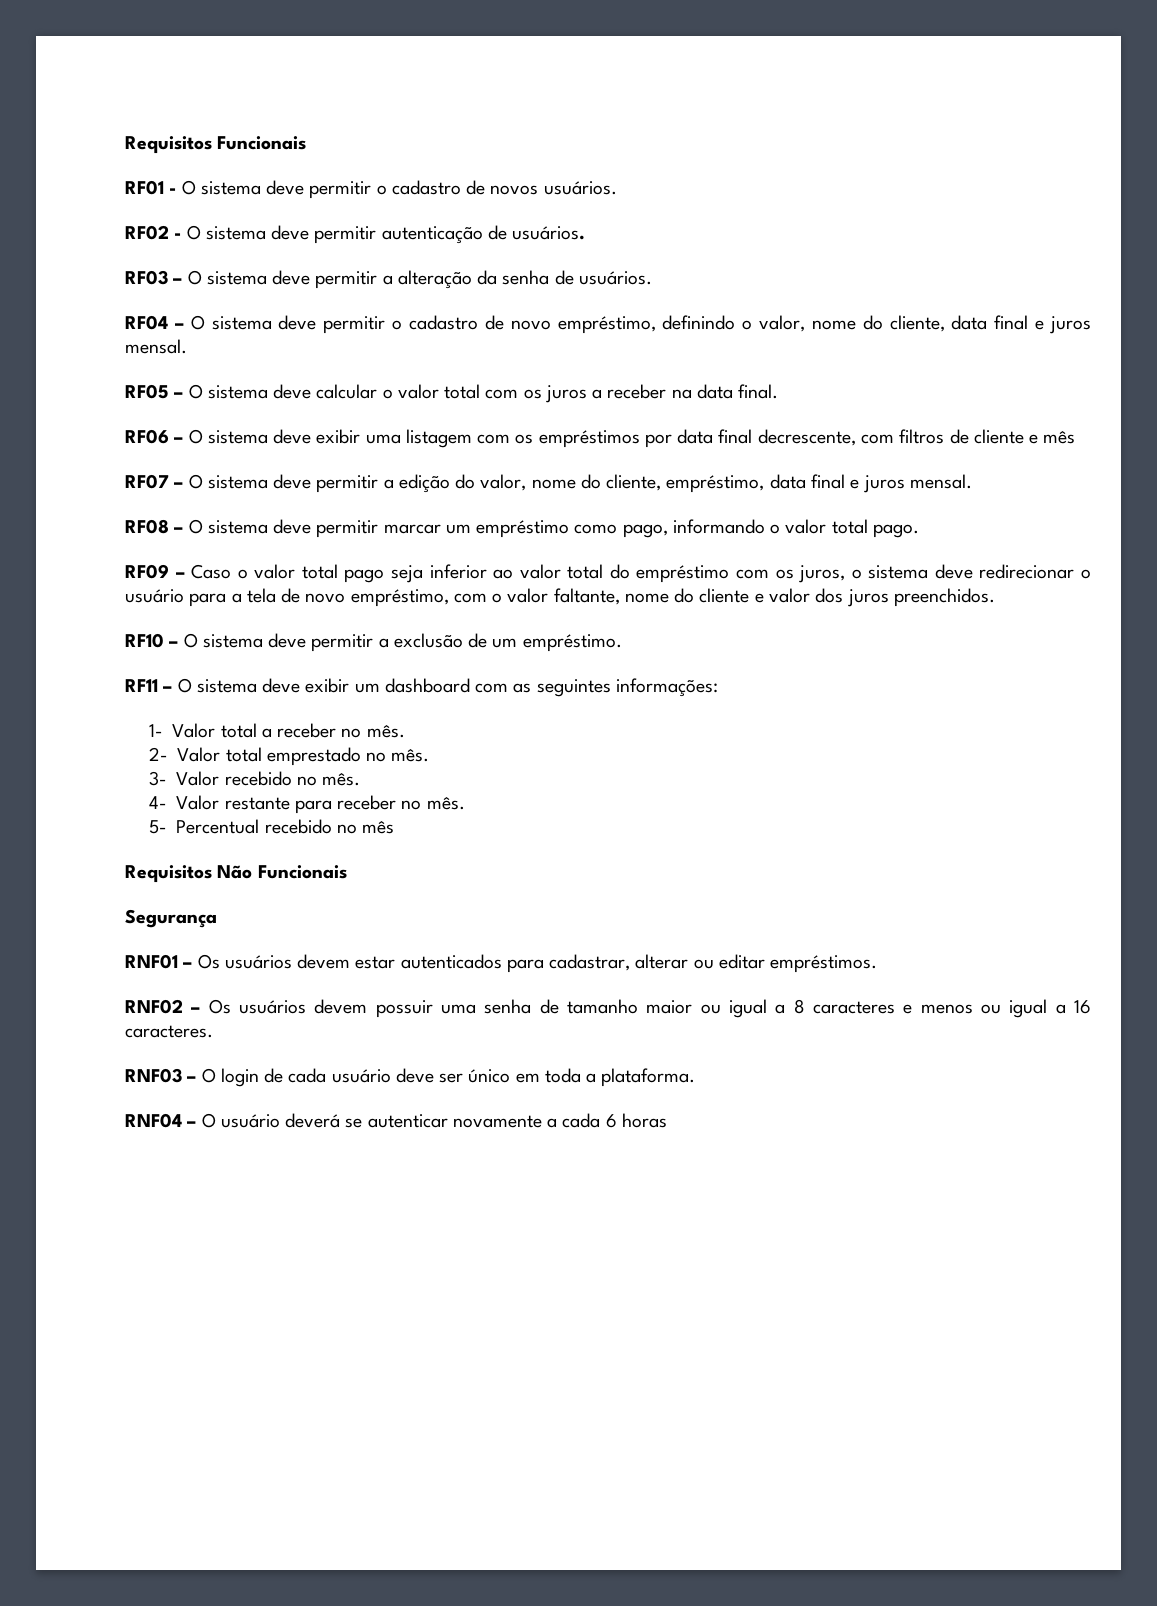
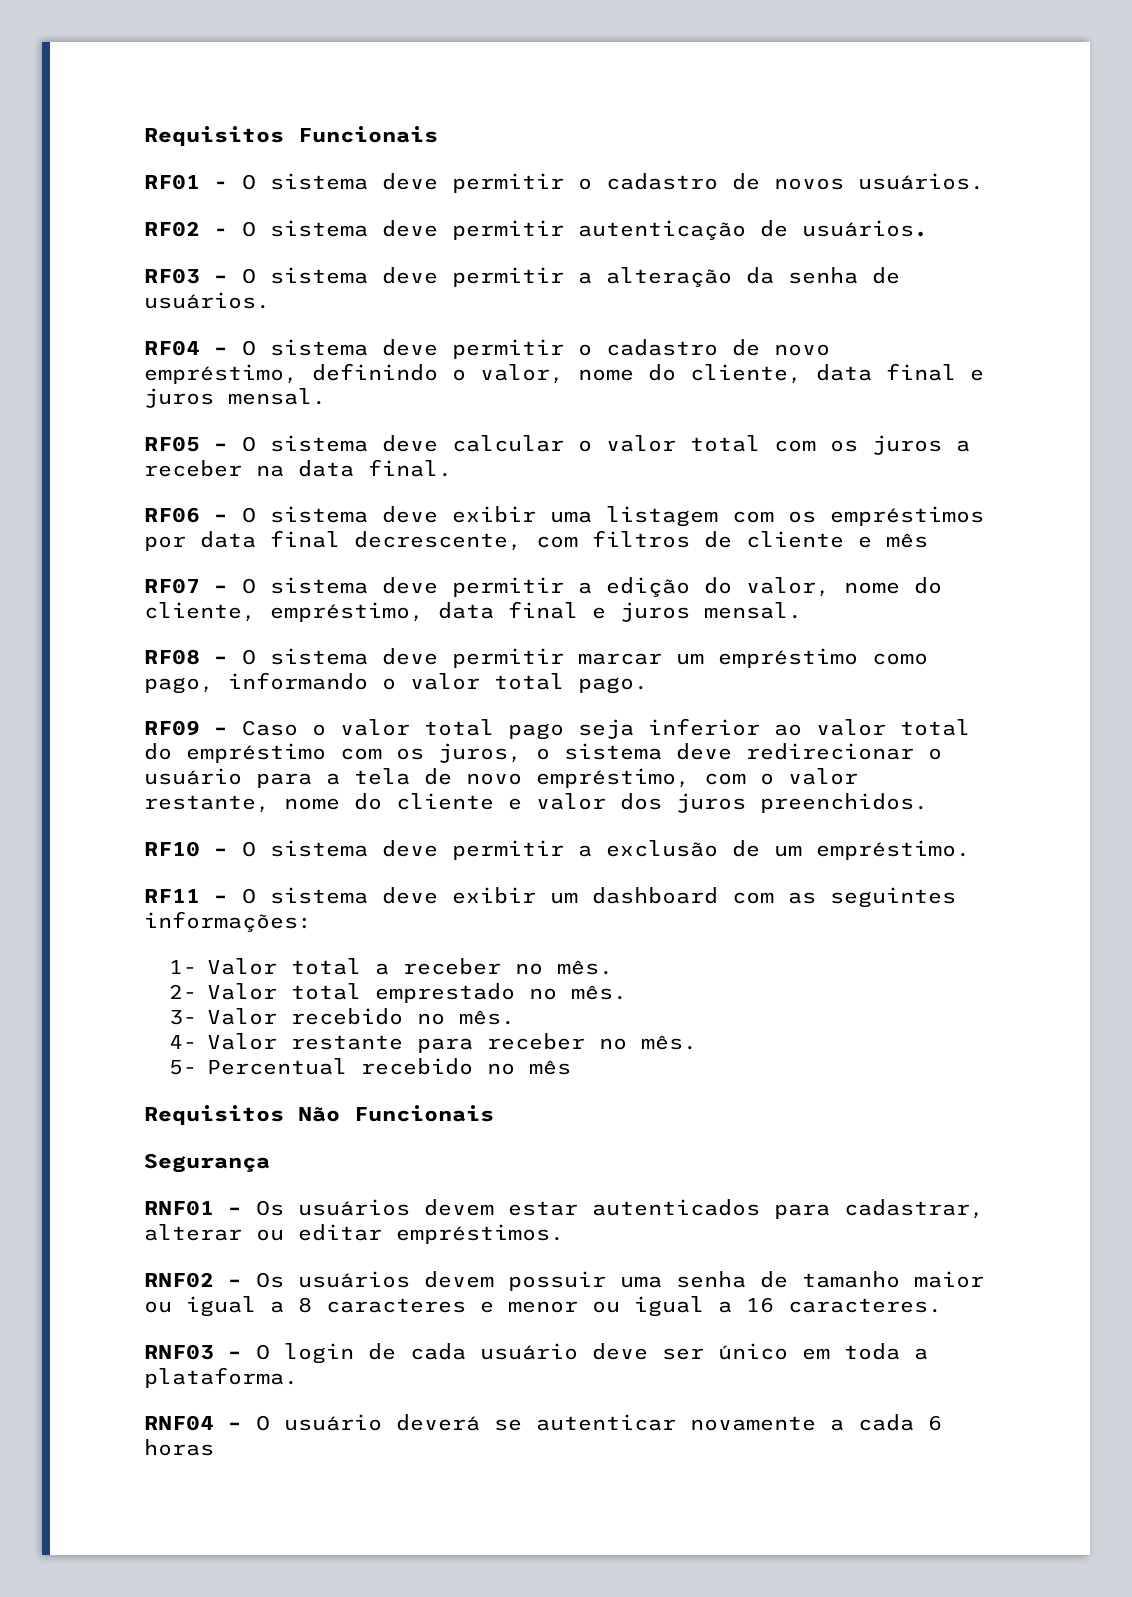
- RF09 – Caso o valor total pago seja inferior ao valor total do empréstimo com os juros, o sistema deve redirecionar o usuário para a tela de novo empréstimo, com o valor faltante, nome do cliente e valor dos juros preenchidos.
+ RF09 – Caso o valor total pago seja inferior ao valor total do empréstimo com os juros, o sistema deve redirecionar o usuário para a tela de novo empréstimo, com o valor restante, nome do cliente e valor dos juros preenchidos.
- RNF02 – Os usuários devem possuir uma senha de tamanho maior ou igual a 8 caracteres e menos ou igual a 16 caracteres.
+ RNF02 – Os usuários devem possuir uma senha de tamanho maior ou igual a 8 caracteres e menor ou igual a 16 caracteres.

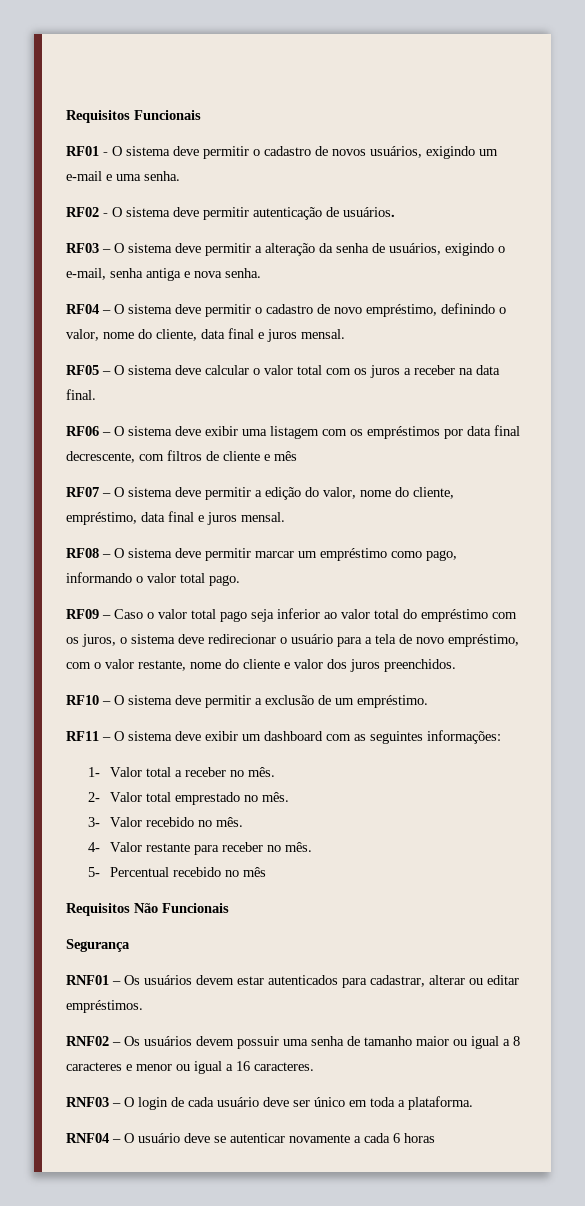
- RF01 - O sistema deve permitir o cadastro de novos usuários.
+ RF01 - O sistema deve permitir o cadastro de novos usuários, exigindo um e-mail e uma senha.
- RF03 – O sistema deve permitir a alteração da senha de usuários.
+ RF03 – O sistema deve permitir a alteração da senha de usuários, exigindo o e-mail, senha antiga e nova senha.
- RNF04 – O usuário deverá se autenticar novamente a cada 6 horas
+ RNF04 – O usuário deve se autenticar novamente a cada 6 horas

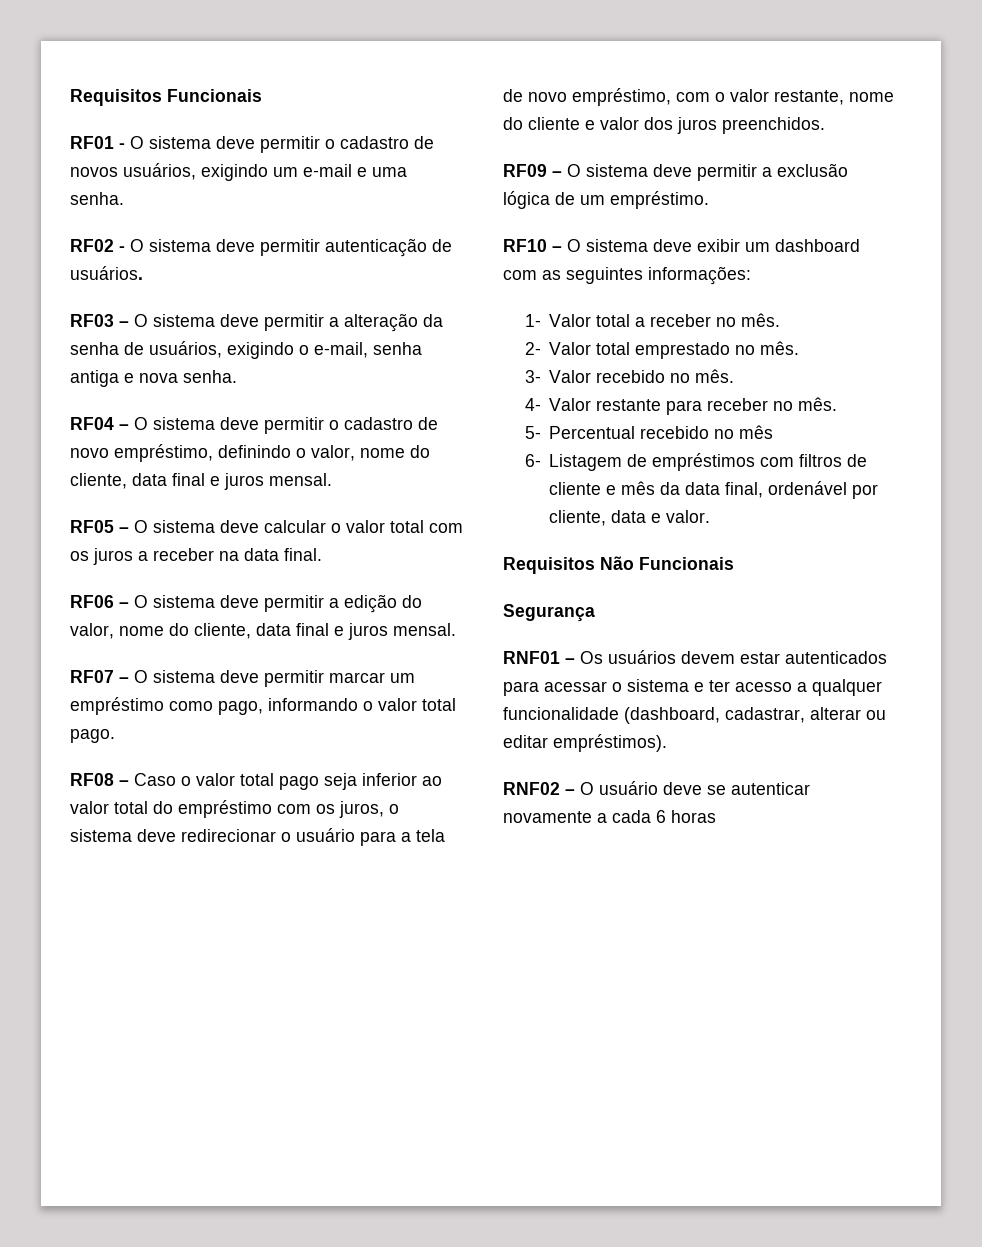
- RF06 – O sistema deve exibir uma listagem com os empréstimos por data final decrescente, com filtros de cliente e mês
- RF07 – O sistema deve permitir a edição do valor, nome do cliente, empréstimo, data final e juros mensal.
- RF08 – O sistema deve permitir marcar um empréstimo como pago, informando o valor total pago.
+ RF06 – O sistema deve permitir a edição do valor, nome do cliente, data final e juros mensal.
+ RF07 – O sistema deve permitir marcar um empréstimo como pago, informando o valor total pago.
- RF09 – Caso o valor total pago seja inferior ao valor total do empréstimo com os juros, o sistema deve redirecionar o usuário para a tela de novo empréstimo, com o valor restante, nome do cliente e valor dos juros preenchidos.
+ RF08 – Caso o valor total pago seja inferior ao valor total do empréstimo com os juros, o sistema deve redirecionar o usuário para a tela de novo empréstimo, com o valor restante, nome do cliente e valor dos juros preenchidos.
- RF10 – O sistema deve permitir a exclusão de um empréstimo.
+ RF09 – O sistema deve permitir a exclusão lógica de um empréstimo.
- RF11 – O sistema deve exibir um dashboard com as seguintes informações:
+ RF10 – O sistema deve exibir um dashboard com as seguintes informações:
+ 6- Listagem de empréstimos com filtros de cliente e mês da data final, ordenável por cliente, data e valor.
- RNF01 – Os usuários devem estar autenticados para cadastrar, alterar ou editar empréstimos.
+ RNF01 – Os usuários devem estar autenticados para acessar o sistema e ter acesso a qualquer funcionalidade (dashboard, cadastrar, alterar ou editar empréstimos).
- RNF02 – Os usuários devem possuir uma senha de tamanho maior ou igual a 8 caracteres e menor ou igual a 16 caracteres.
- RNF03 – O login de cada usuário deve ser único em toda a plataforma.
- RNF04 – O usuário deve se autenticar novamente a cada 6 horas
+ RNF02 – O usuário deve se autenticar novamente a cada 6 horas

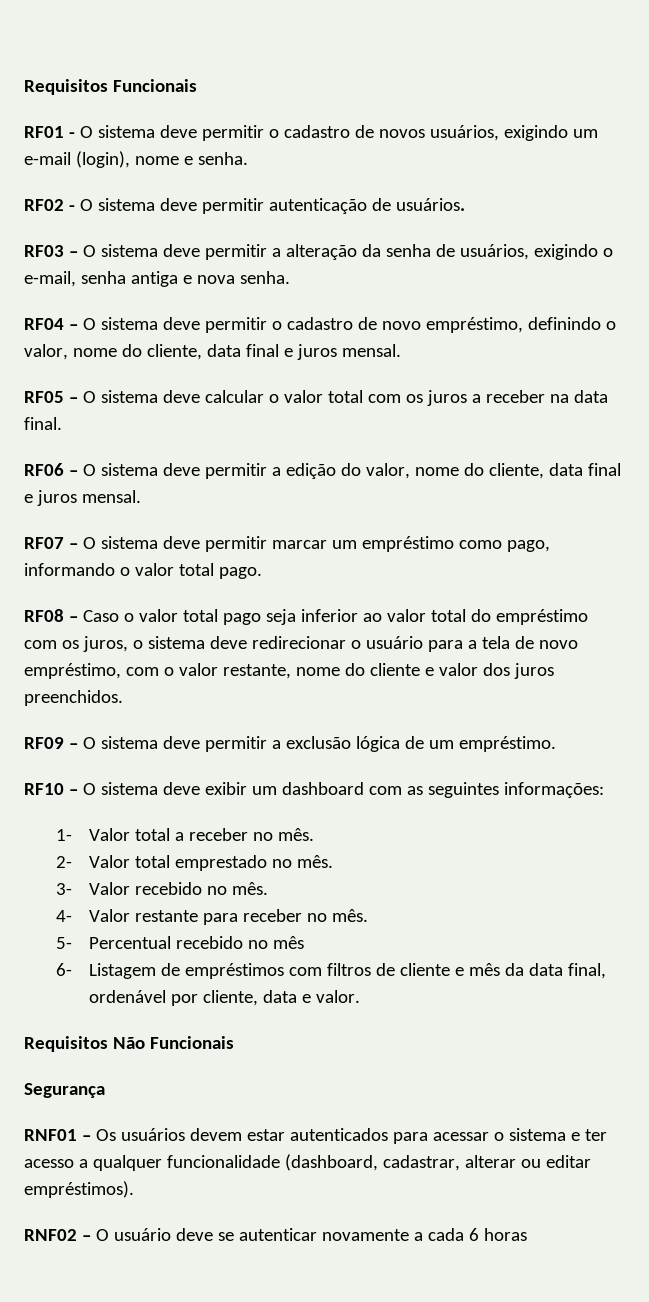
- RF01 - O sistema deve permitir o cadastro de novos usuários, exigindo um e-mail e uma senha.
+ RF01 - O sistema deve permitir o cadastro de novos usuários, exigindo um e-mail (login), nome e senha.

